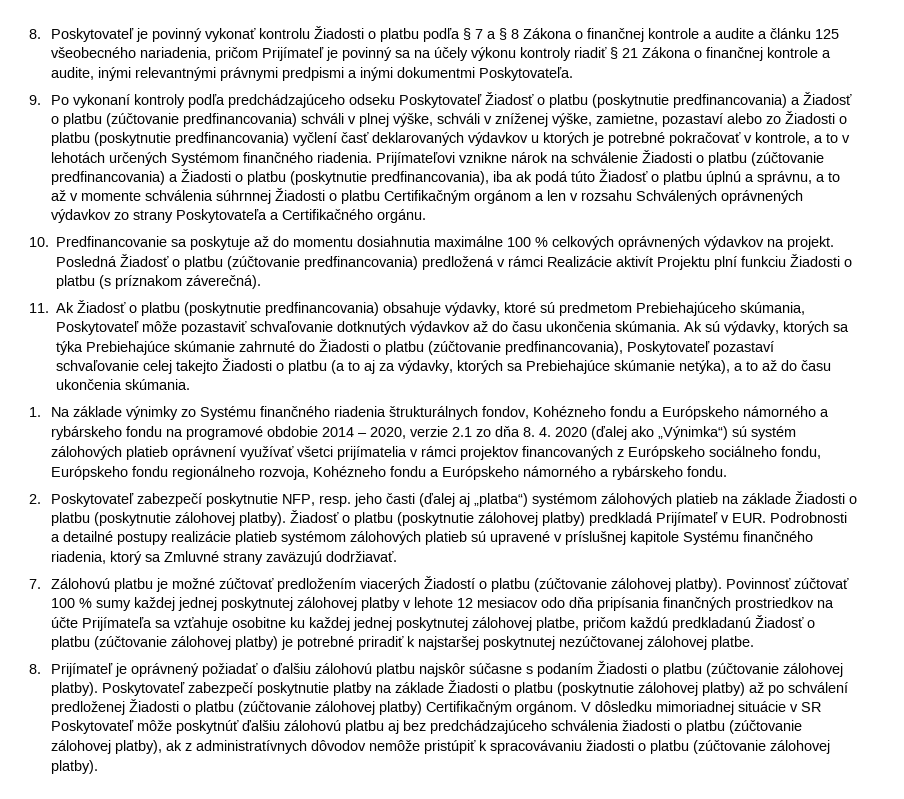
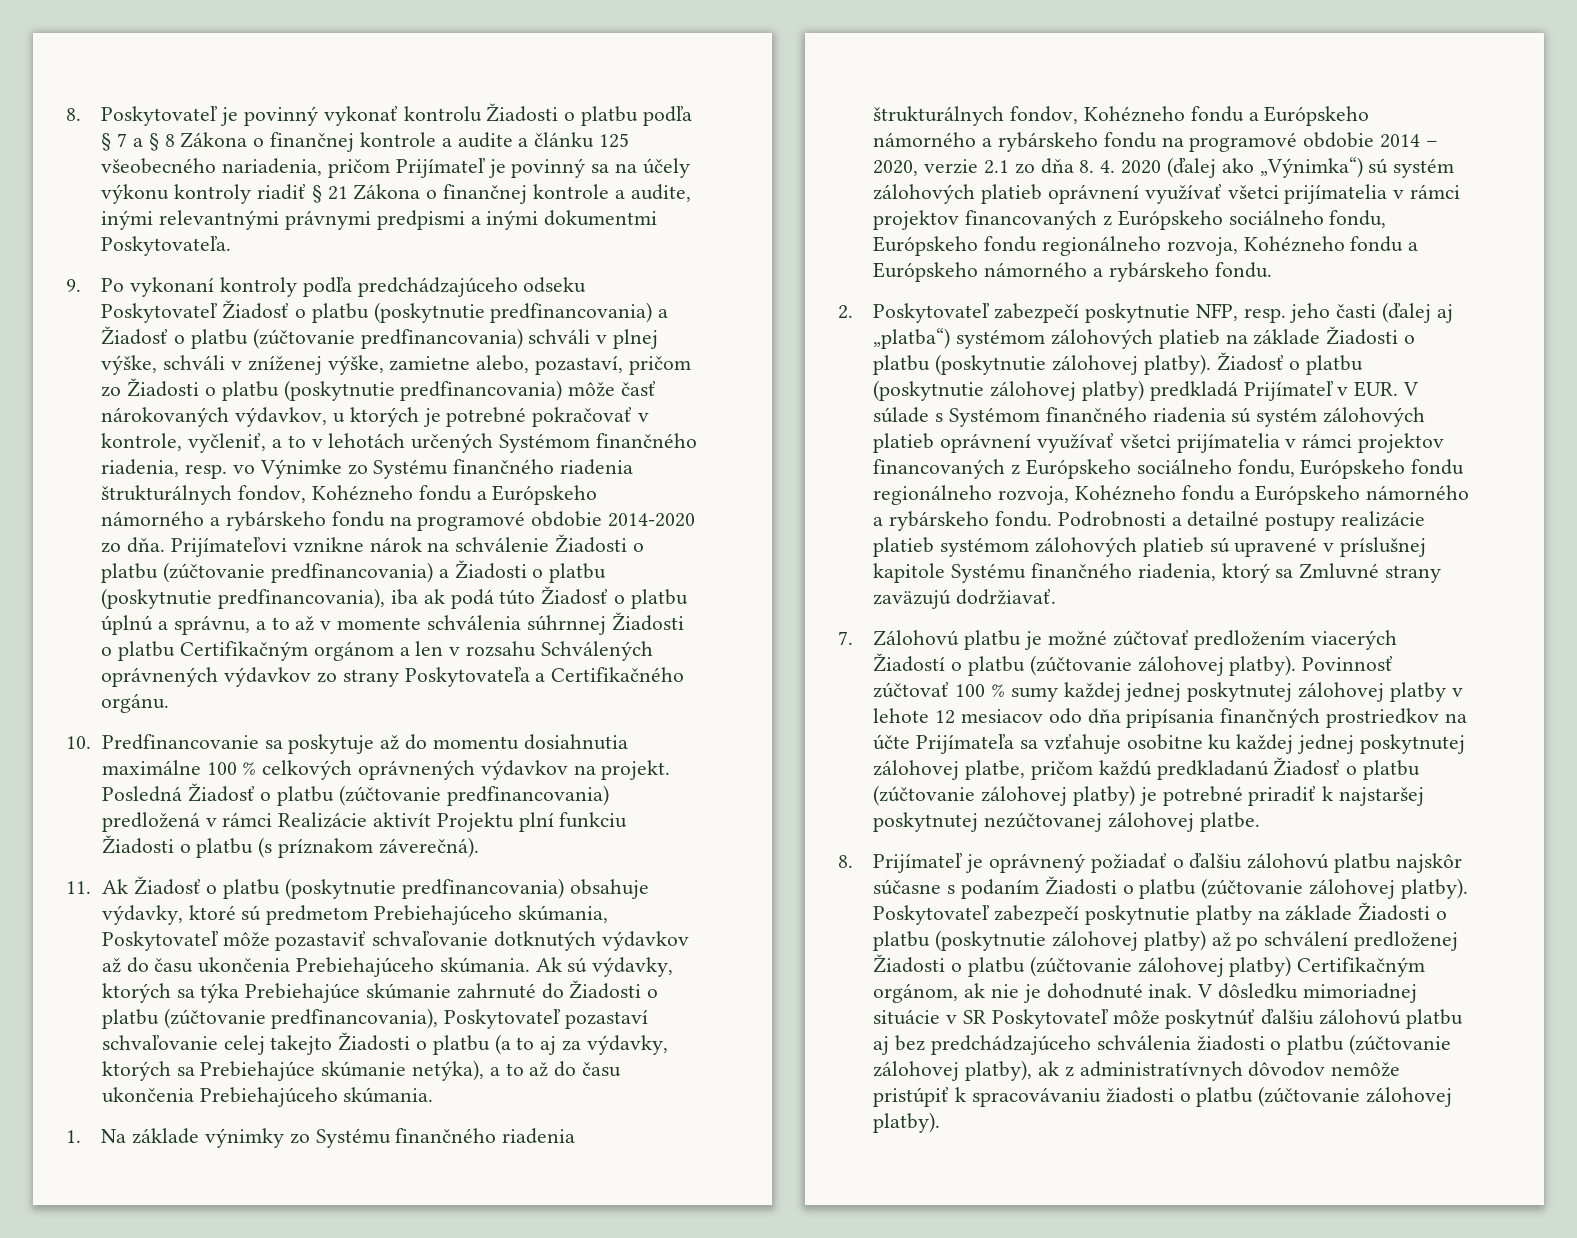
- 9. Po vykonaní kontroly podľa predchádzajúceho odseku Poskytovateľ Žiadosť o platbu (poskytnutie predfinancovania) a Žiadosť o platbu (zúčtovanie predfinancovania) schváli v plnej výške, schváli v zníženej výške, zamietne, pozastaví alebo zo Žiadosti o platbu (poskytnutie predfinancovania) vyčlení časť deklarovaných výdavkov u ktorých je potrebné pokračovať v kontrole, a to v lehotách určených Systémom finančného riadenia.
+ 9. Po vykonaní kontroly podľa predchádzajúceho odseku Poskytovateľ Žiadosť o platbu (poskytnutie predfinancovania) a Žiadosť o platbu (zúčtovanie predfinancovania) schváli v plnej výške, schváli v zníženej výške, zamietne alebo, pozastaví, pričom zo Žiadosti o platbu (poskytnutie predfinancovania) môže časť nárokovaných výdavkov, u ktorých je potrebné pokračovať v kontrole, vyčleniť, a to v lehotách určených Systémom finančného riadenia, resp. vo Výnimke zo Systému finančného riadenia štrukturálnych fondov, Kohézneho fondu a Európskeho námorného a rybárskeho fondu na programové obdobie 2014-2020 zo dňa.
- 11. Ak Žiadosť o platbu (poskytnutie predfinancovania) obsahuje výdavky, ktoré sú predmetom Prebiehajúceho skúmania, Poskytovateľ môže pozastaviť schvaľovanie dotknutých výdavkov až do času ukončenia skúmania.
+ 11. Ak Žiadosť o platbu (poskytnutie predfinancovania) obsahuje výdavky, ktoré sú predmetom Prebiehajúceho skúmania, Poskytovateľ môže pozastaviť schvaľovanie dotknutých výdavkov až do času ukončenia Prebiehajúceho skúmania.
- Ak sú výdavky, ktorých sa týka Prebiehajúce skúmanie zahrnuté do Žiadosti o platbu (zúčtovanie predfinancovania), Poskytovateľ pozastaví schvaľovanie celej takejto Žiadosti o platbu (a to aj za výdavky, ktorých sa Prebiehajúce skúmanie netýka), a to až do času ukončenia skúmania.
+ Ak sú výdavky, ktorých sa týka Prebiehajúce skúmanie zahrnuté do Žiadosti o platbu (zúčtovanie predfinancovania), Poskytovateľ pozastaví schvaľovanie celej takejto Žiadosti o platbu (a to aj za výdavky, ktorých sa Prebiehajúce skúmanie netýka), a to až do času ukončenia Prebiehajúceho skúmania.
- Žiadosť o platbu (poskytnutie zálohovej platby) predkladá Prijímateľ v EUR. Podrobnosti a detailné postupy realizácie platieb systémom zálohových platieb sú upravené v príslušnej kapitole Systému finančného riadenia, ktorý sa Zmluvné strany zaväzujú dodržiavať.
+ Žiadosť o platbu (poskytnutie zálohovej platby) predkladá Prijímateľ v EUR. V súlade s Systémom finančného riadenia sú systém zálohových platieb oprávnení využívať všetci prijímatelia v rámci projektov financovaných z Európskeho sociálneho fondu, Európskeho fondu regionálneho rozvoja, Kohézneho fondu a Európskeho námorného a rybárskeho fondu. Podrobnosti a detailné postupy realizácie platieb systémom zálohových platieb sú upravené v príslušnej kapitole Systému finančného riadenia, ktorý sa Zmluvné strany zaväzujú dodržiavať.
- Poskytovateľ zabezpečí poskytnutie platby na základe Žiadosti o platbu (poskytnutie zálohovej platby) až po schválení predloženej Žiadosti o platbu (zúčtovanie zálohovej platby) Certifikačným orgánom.
+ Poskytovateľ zabezpečí poskytnutie platby na základe Žiadosti o platbu (poskytnutie zálohovej platby) až po schválení predloženej Žiadosti o platbu (zúčtovanie zálohovej platby) Certifikačným orgánom, ak nie je dohodnuté inak.

